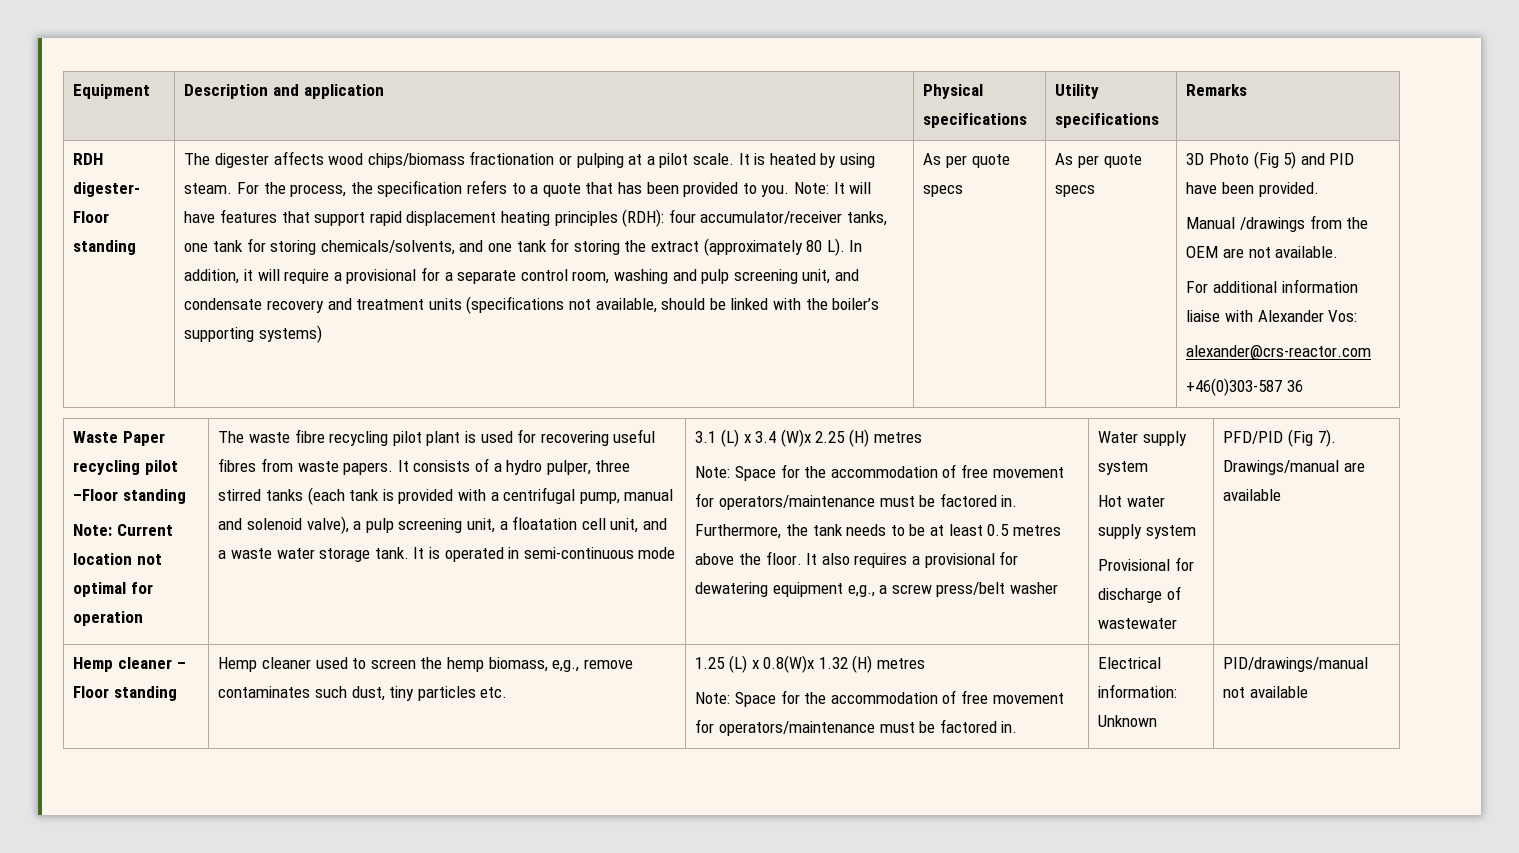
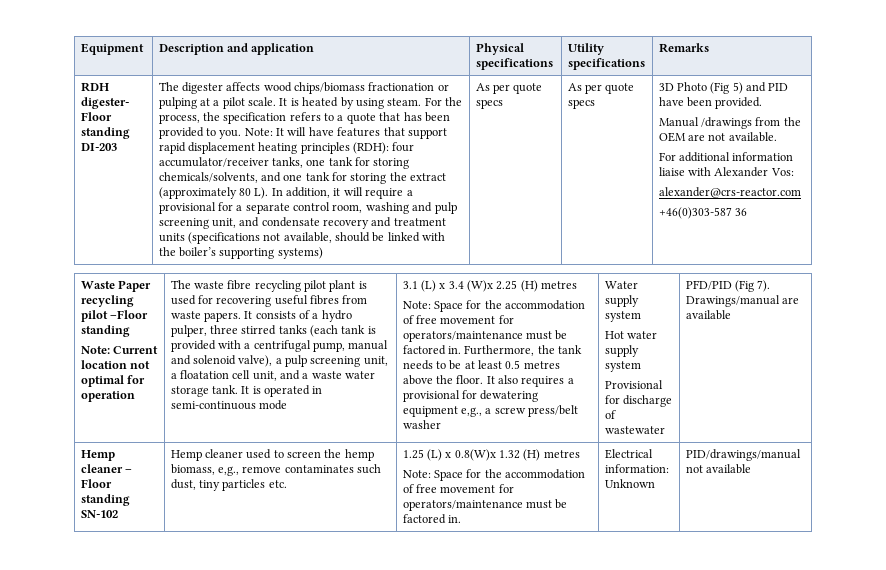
- RDH digester- Floor standing
+ RDH digester- Floor standing DI-203
- Hemp cleaner – Floor standing
+ Hemp cleaner – Floor standing SN-102

